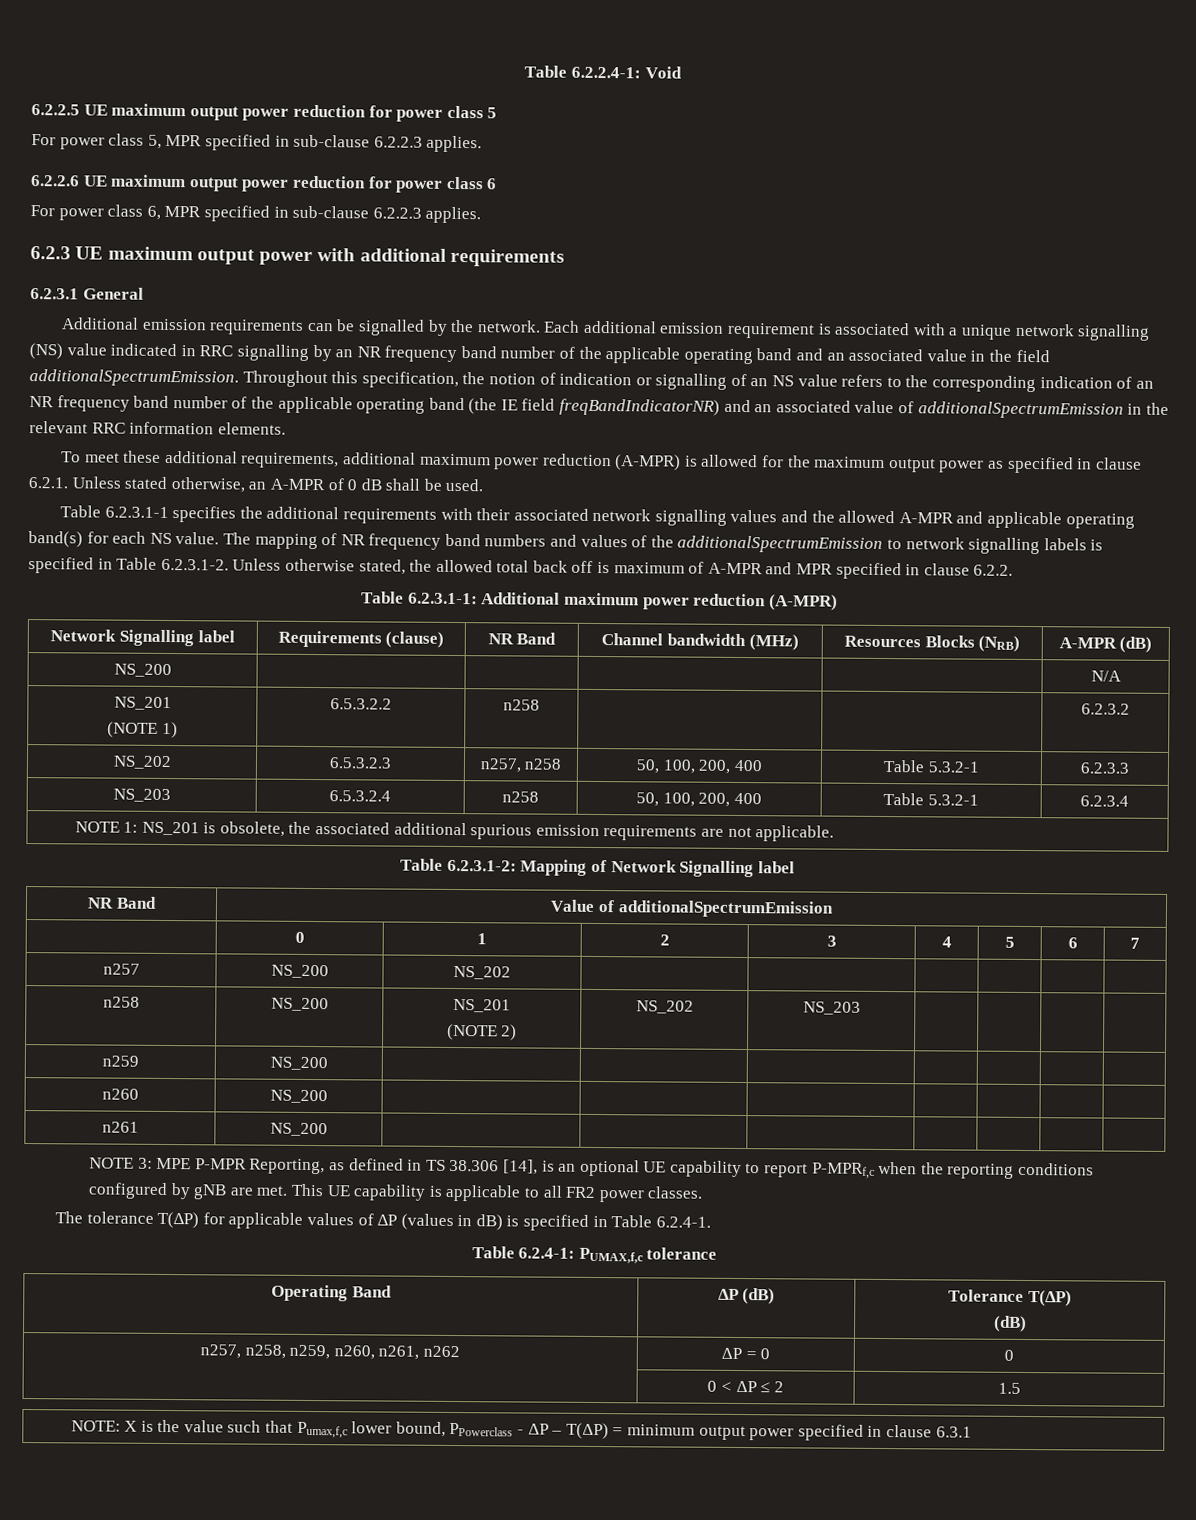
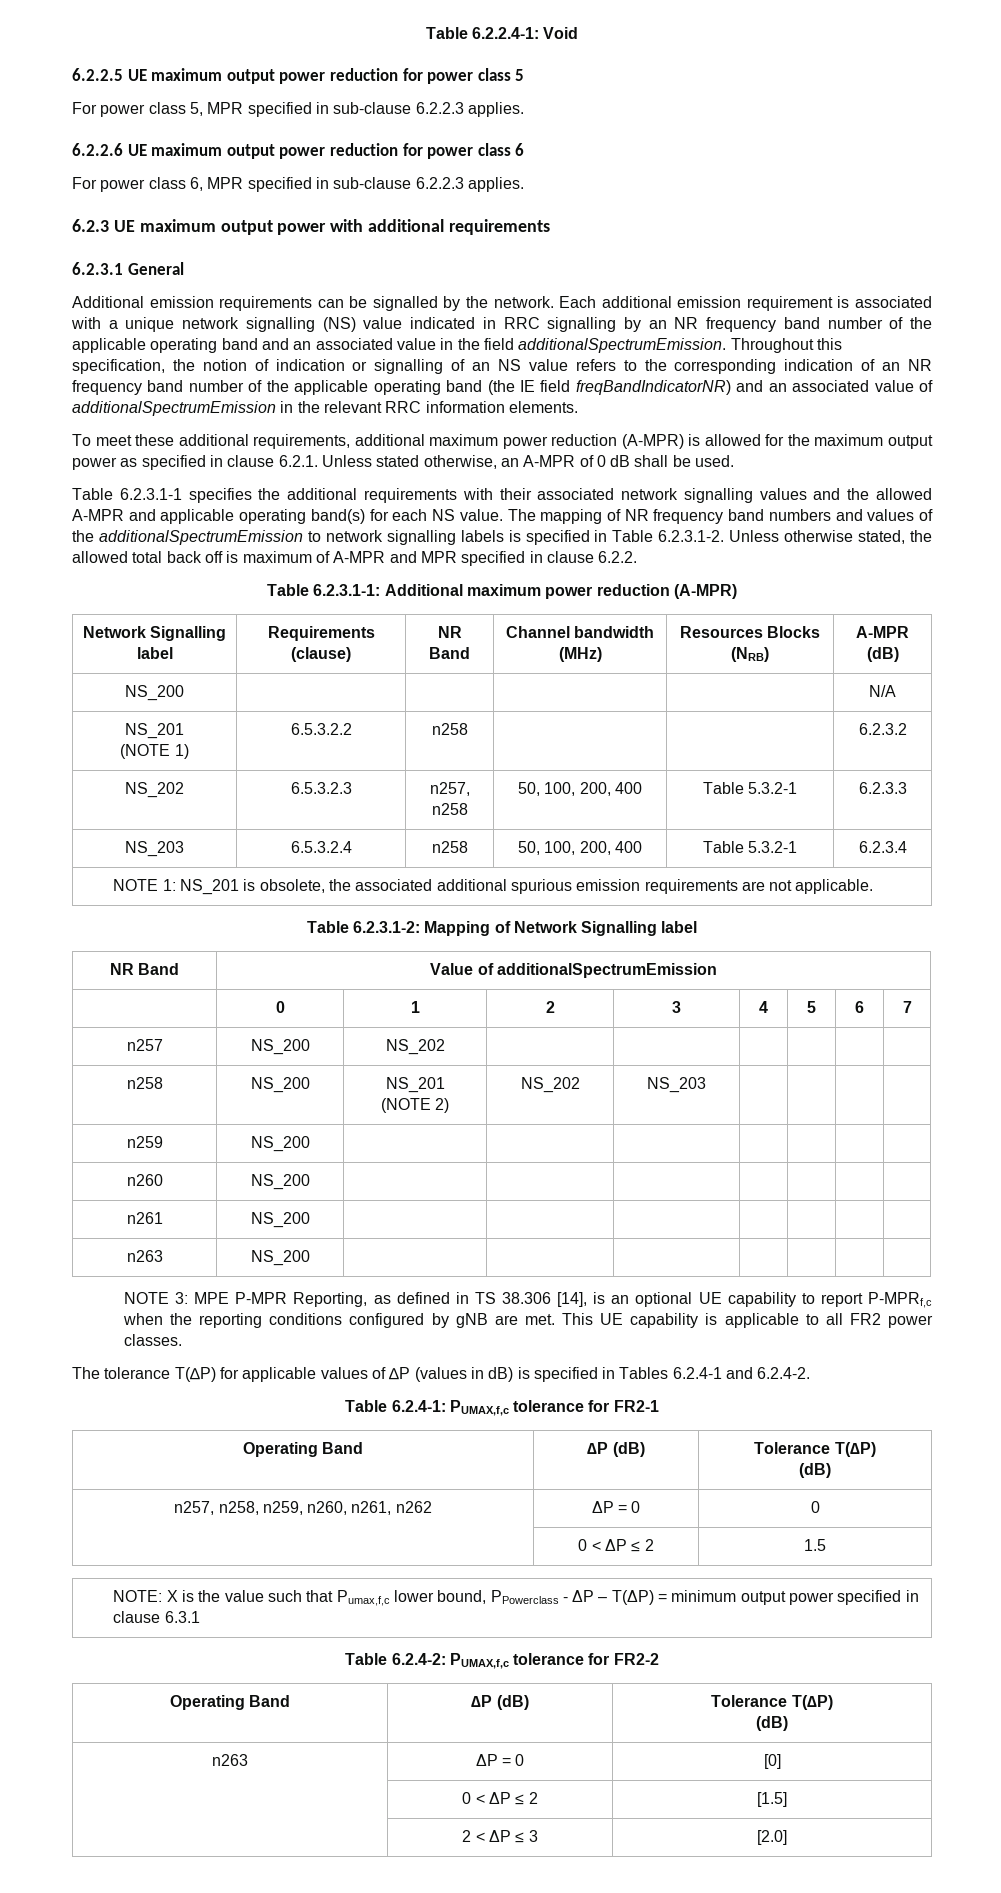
+ n263 | NS_200 | | | | | | |
- The tolerance T(∆P) for applicable values of ∆P (values in dB) is specified in Table 6.2.4-1.
+ The tolerance T(∆P) for applicable values of ∆P (values in dB) is specified in Tables 6.2.4-1 and 6.2.4-2.
- Table 6.2.4-1: PUMAX,f,c tolerance
+ Table 6.2.4-1: PUMAX,f,c tolerance for FR2-1
+ Table 6.2.4-2: PUMAX,f,c tolerance for FR2-2
+ Operating Band | ∆P (dB) | Tolerance T(∆P)
+ (dB)
+ n263 | ΔP = 0 | [0]
+ | 0 < ΔP ≤ 2 | [1.5]
+ | 2 < ΔP ≤ 3 | [2.0]

